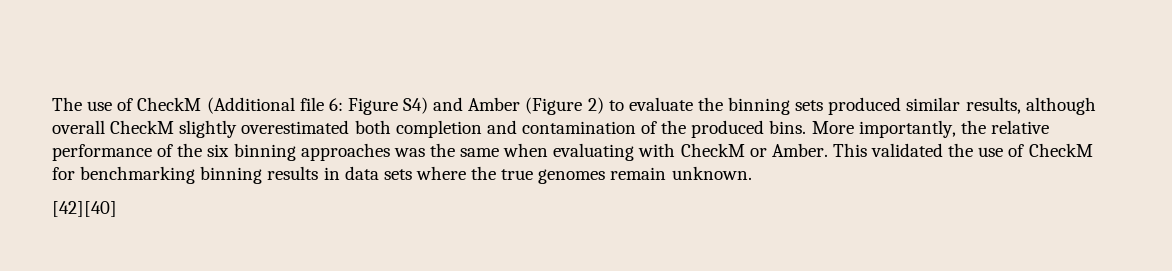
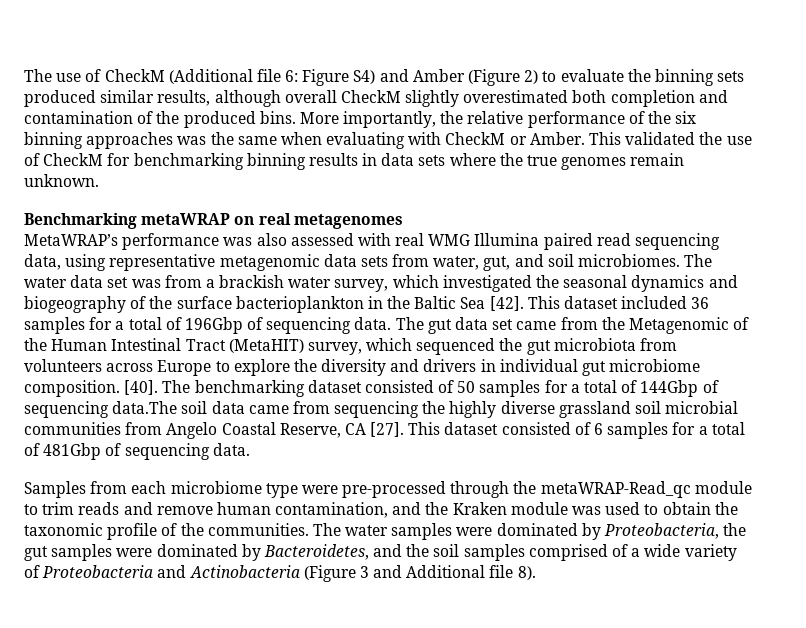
- [42][40]
+ Benchmarking metaWRAP on real metagenomes
+ MetaWRAP’s performance was also assessed with real WMG Illumina paired read sequencing data, using representative metagenomic data sets from water, gut, and soil microbiomes. The water data set was from a brackish water survey, which investigated the seasonal dynamics and biogeography of the surface bacterioplankton in the Baltic Sea [42]. This dataset included 36 samples for a total of 196Gbp of sequencing data. The gut data set came from the Metagenomic of the Human Intestinal Tract (MetaHIT) survey, which sequenced the gut microbiota from volunteers across Europe to explore the diversity and drivers in individual gut microbiome composition. [40]. The benchmarking dataset consisted of 50 samples for a total of 144Gbp of sequencing data.The soil data came from sequencing the highly diverse grassland soil microbial communities from Angelo Coastal Reserve, CA [27]. This dataset consisted of 6 samples for a total of 481Gbp of sequencing data.
+ Samples from each microbiome type were pre-processed through the metaWRAP-Read_qc module to trim reads and remove human contamination, and the Kraken module was used to obtain the taxonomic profile of the communities. The water samples were dominated by Proteobacteria, the gut samples were dominated by Bacteroidetes, and the soil samples comprised of a wide variety of Proteobacteria and Actinobacteria (Figure 3 and Additional file 8).

